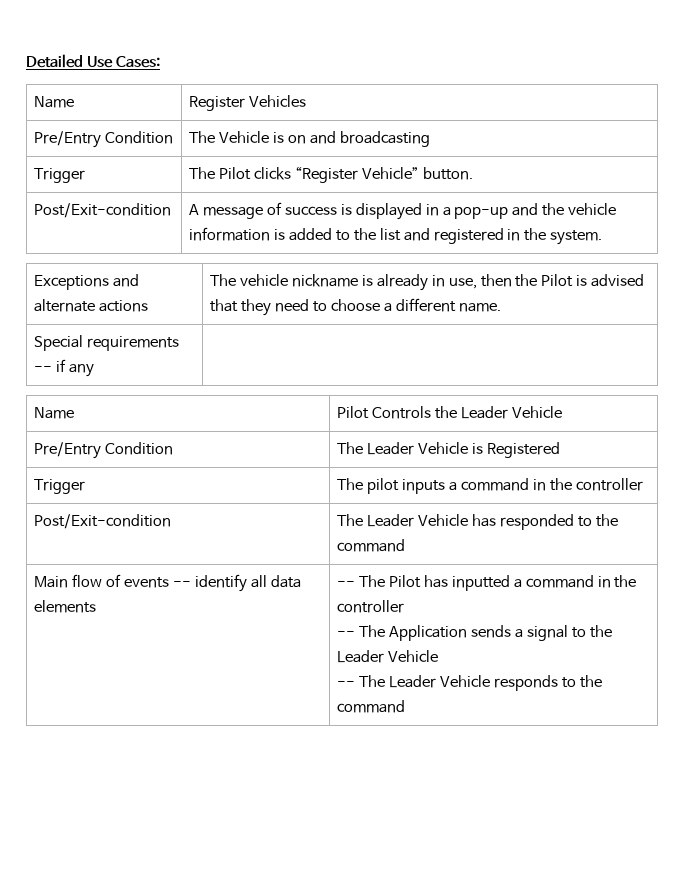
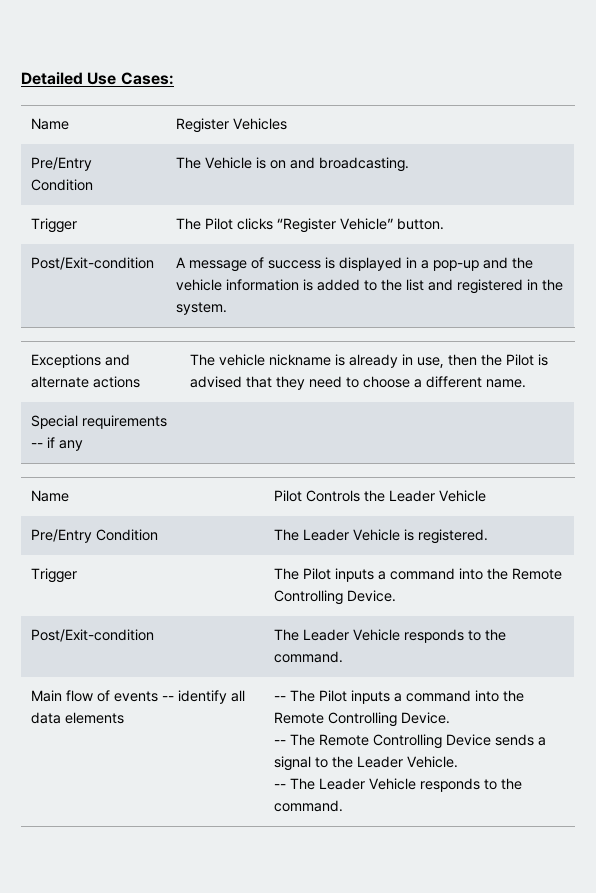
- Pre/Entry Condition | The Vehicle is on and broadcasting
+ Pre/Entry Condition | The Vehicle is on and broadcasting.
- Pre/Entry Condition | The Leader Vehicle is Registered
- Trigger | The pilot inputs a command in the controller
+ Pre/Entry Condition | The Leader Vehicle is registered.
+ Trigger | The Pilot inputs a command into the Remote Controlling Device.
- Post/Exit-condition | The Leader Vehicle has responded to the command
+ Post/Exit-condition | The Leader Vehicle responds to the command.
- Main flow of events -- identify all data elements | -- The Pilot has inputted a command in the controller
- -- The Application sends a signal to the Leader Vehicle
- -- The Leader Vehicle responds to the command
+ Main flow of events -- identify all data elements | -- The Pilot inputs a command into the Remote Controlling Device.
+ -- The Remote Controlling Device sends a signal to the Leader Vehicle.
+ -- The Leader Vehicle responds to the command.

